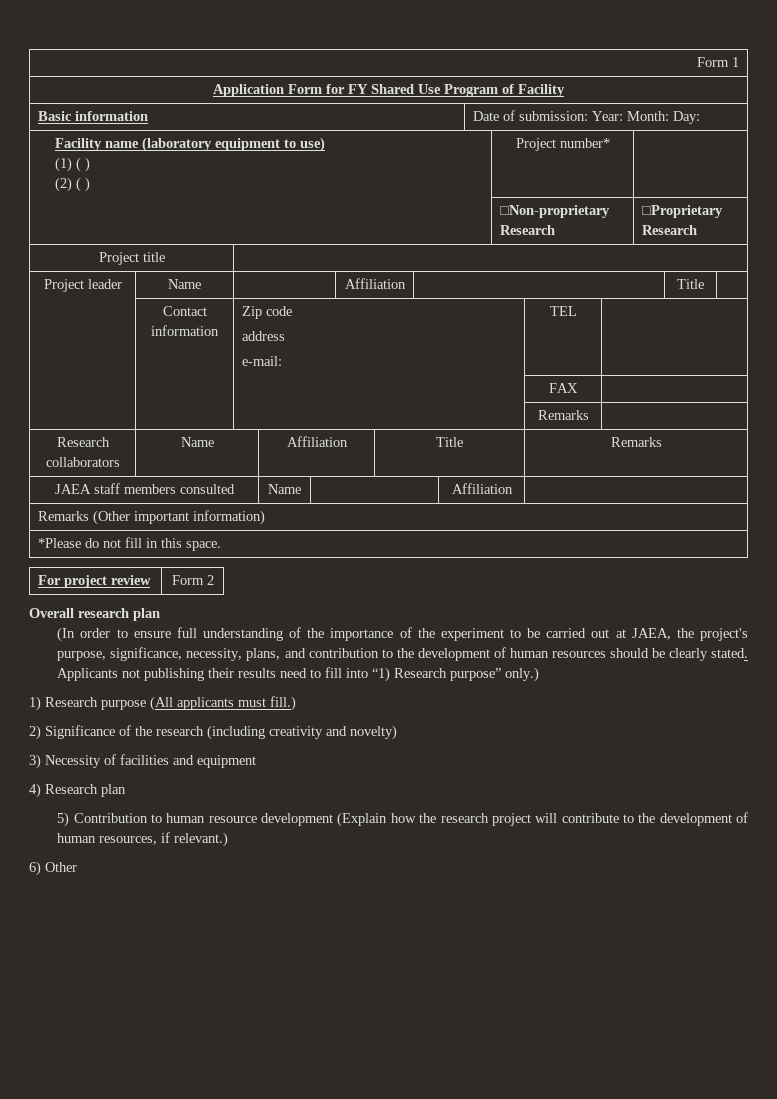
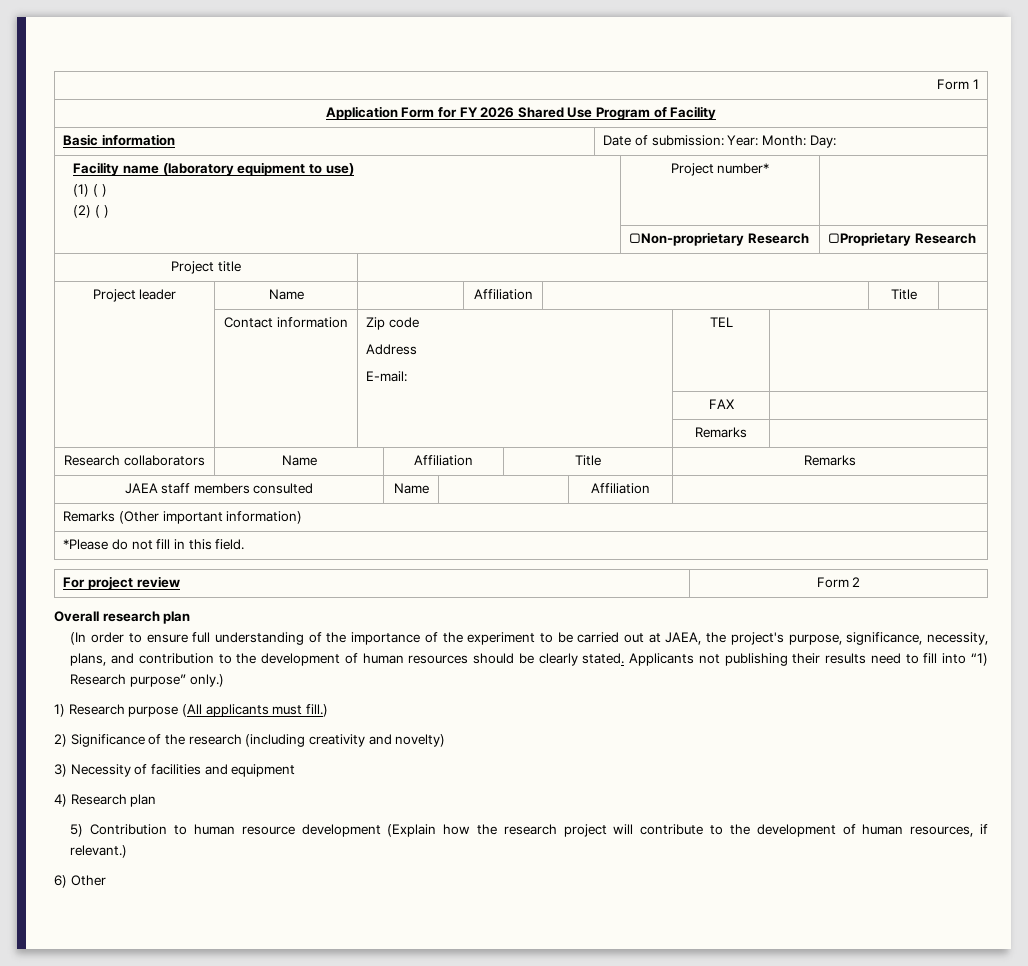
- Application Form for FY Shared Use Program of Facility
+ Application Form for FY 2026 Shared Use Program of Facility
  | Contact information | Zip code
- address
- e-mail: | TEL |
+ Address
+ E-mail: | TEL |
- *Please do not fill in this space.
+ *Please do not fill in this field.

